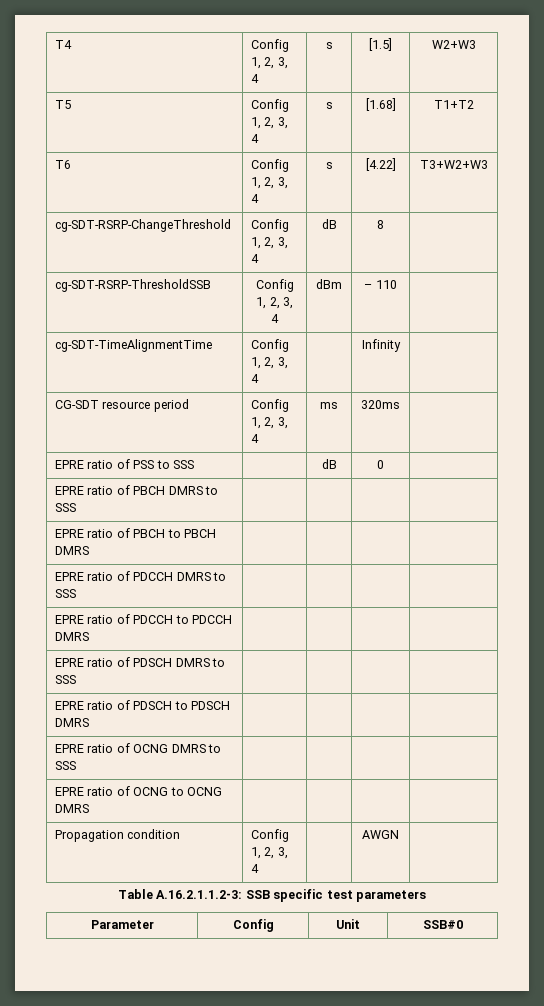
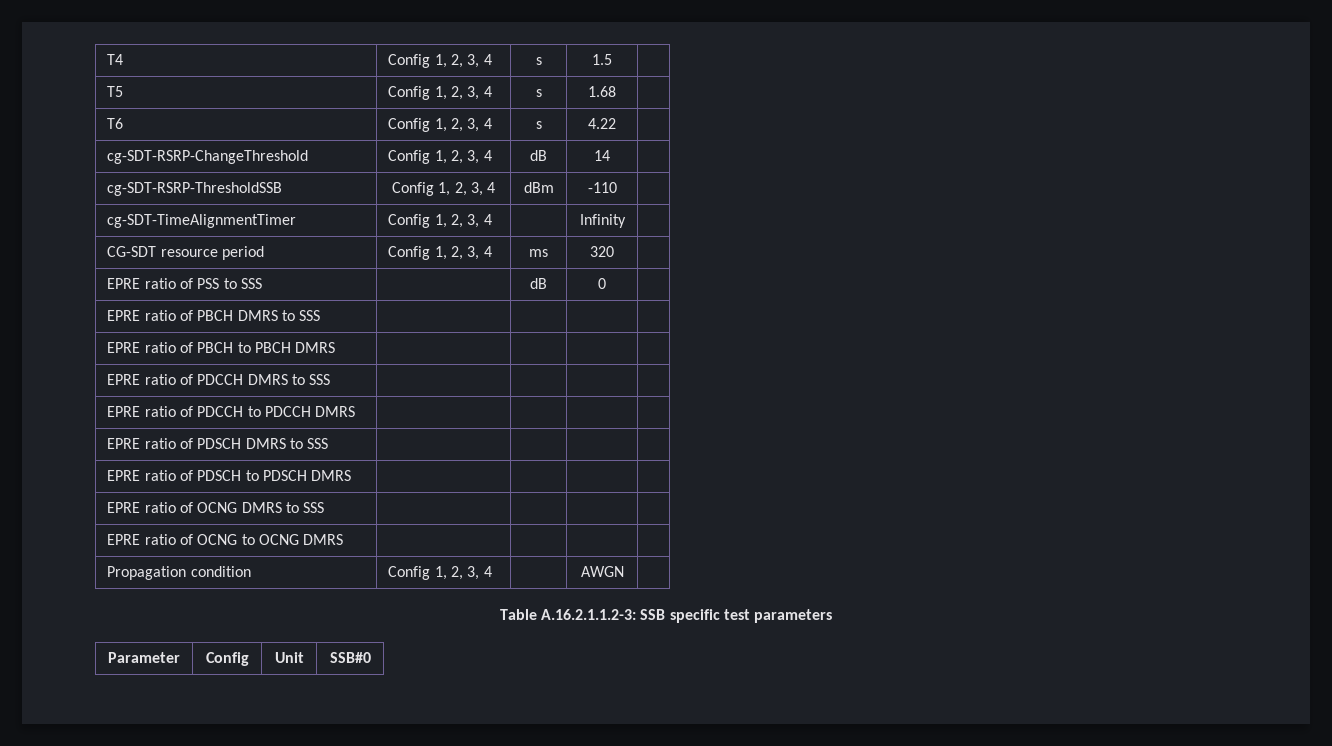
- T4 | Config 1, 2, 3, 4 | s | [1.5] | W2+W3
+ T4 | Config 1, 2, 3, 4 | s | 1.5 |
- T5 | Config 1, 2, 3, 4 | s | [1.68] | T1+T2
+ T5 | Config 1, 2, 3, 4 | s | 1.68 |
- T6 | Config 1, 2, 3, 4 | s | [4.22] | T3+W2+W3
+ T6 | Config 1, 2, 3, 4 | s | 4.22 |
- cg-SDT-RSRP-ChangeThreshold | Config 1, 2, 3, 4 | dB | 8 |
+ cg-SDT-RSRP-ChangeThreshold | Config 1, 2, 3, 4 | dB | 14 |
- cg-SDT-RSRP-ThresholdSSB | Config 1, 2, 3, 4 | dBm | – 110 |
- cg-SDT-TimeAlignmentTime | Config 1, 2, 3, 4 | | Infinity |
+ cg-SDT-RSRP-ThresholdSSB | Config 1, 2, 3, 4 | dBm | -110 |
+ cg-SDT-TimeAlignmentTimer | Config 1, 2, 3, 4 | | Infinity |
- CG-SDT resource period | Config 1, 2, 3, 4 | ms | 320ms |
+ CG-SDT resource period | Config 1, 2, 3, 4 | ms | 320 |

